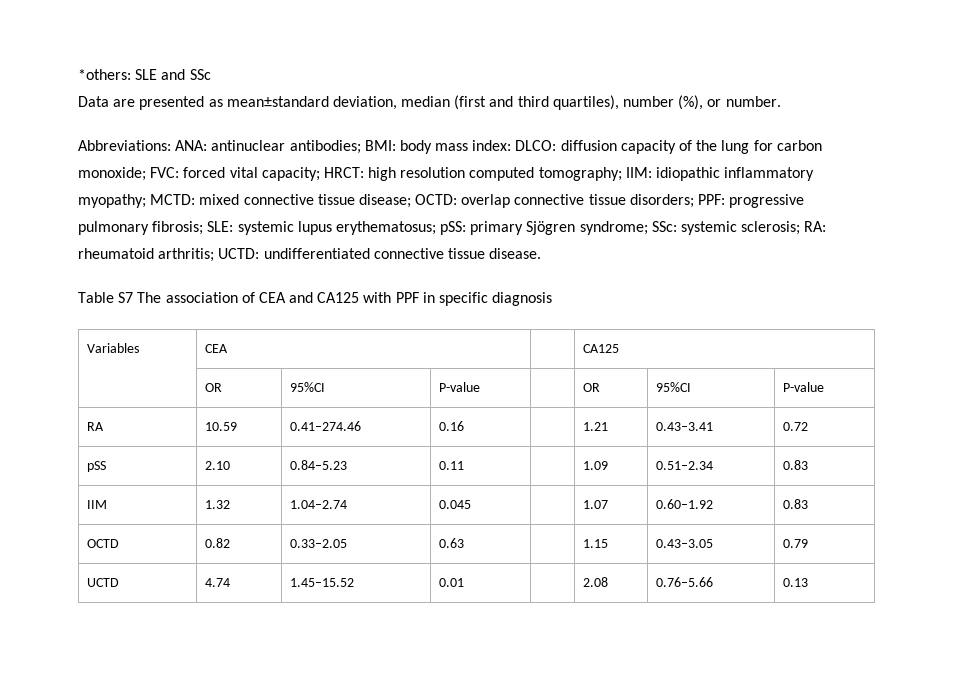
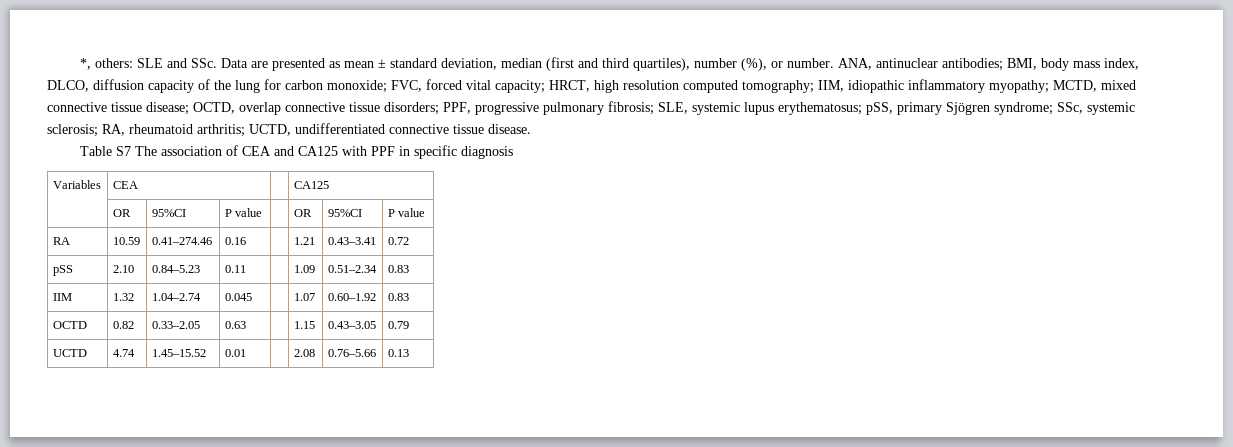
- *others:
+ *, others:
- SLE and SSc
- Data are presented as mean±standard deviation, median (first and third quartiles), number (%), or number.
- Abbreviations: ANA: antinuclear antibodies;
+ SLE and SSc. Data are presented as mean ± standard deviation, median (first and third quartiles), number (%), or number. ANA, antinuclear antibodies;
- BMI: body mass index: DLCO: diffusion capacity of the lung for carbon monoxide;
+ BMI, body mass index, DLCO, diffusion capacity of the lung for carbon monoxide;
- FVC: forced vital capacity;
+ FVC, forced vital capacity;
- HRCT: high resolution computed tomography;
+ HRCT, high resolution computed tomography;
- IIM: idiopathic inflammatory myopathy;
+ IIM, idiopathic inflammatory myopathy;
- MCTD: mixed connective tissue disease;
+ MCTD, mixed connective tissue disease;
- OCTD: overlap connective tissue disorders;
+ OCTD, overlap connective tissue disorders;
- PPF: progressive pulmonary fibrosis;
+ PPF, progressive pulmonary fibrosis;
- SLE: systemic lupus erythematosus;
+ SLE, systemic lupus erythematosus;
- pSS: primary Sjögren syndrome;
+ pSS, primary Sjögren syndrome;
- SSc: systemic sclerosis;
+ SSc, systemic sclerosis;
- RA: rheumatoid arthritis;
+ RA, rheumatoid arthritis;
- UCTD: undifferentiated connective tissue disease.
+ UCTD, undifferentiated connective tissue disease.
- | OR | 95%CI | P-value | | OR | 95%CI | P-value
+ | OR | 95%CI | P value | | OR | 95%CI | P value

